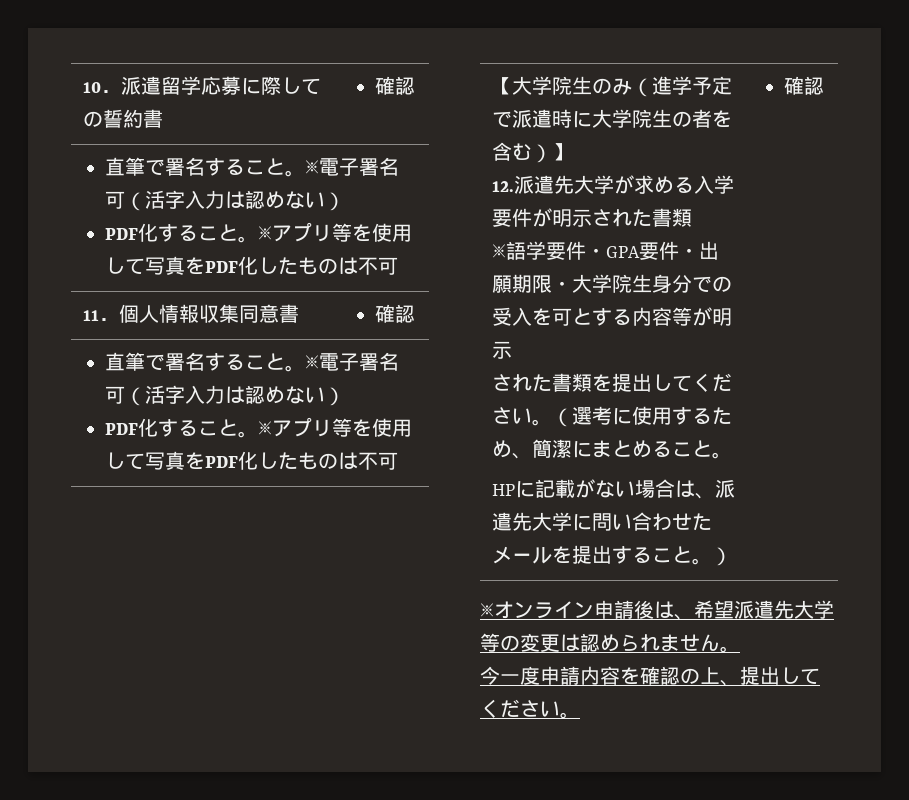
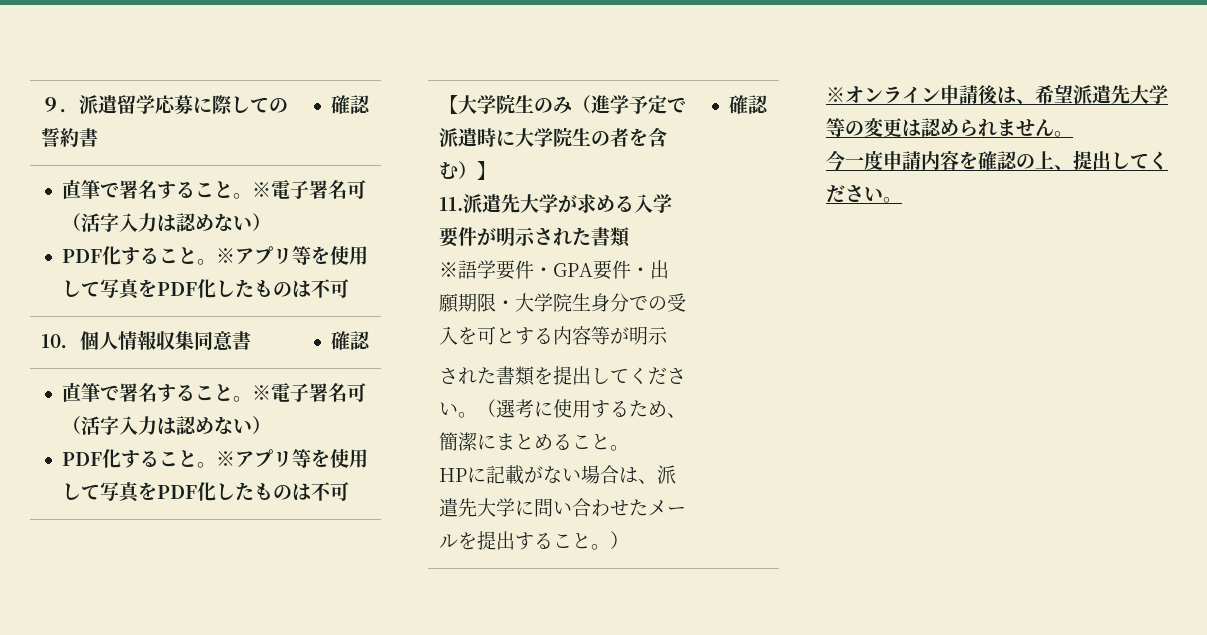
- 10．派遣留学応募に際しての誓約書 | 確認
+ ９．派遣留学応募に際しての誓約書 | 確認
- 11．個人情報収集同意書 | 確認
+ 10．個人情報収集同意書 | 確認
- 12.派遣先大学が求める入学要件が明示された書類
+ 11.派遣先大学が求める入学要件が明示された書類

